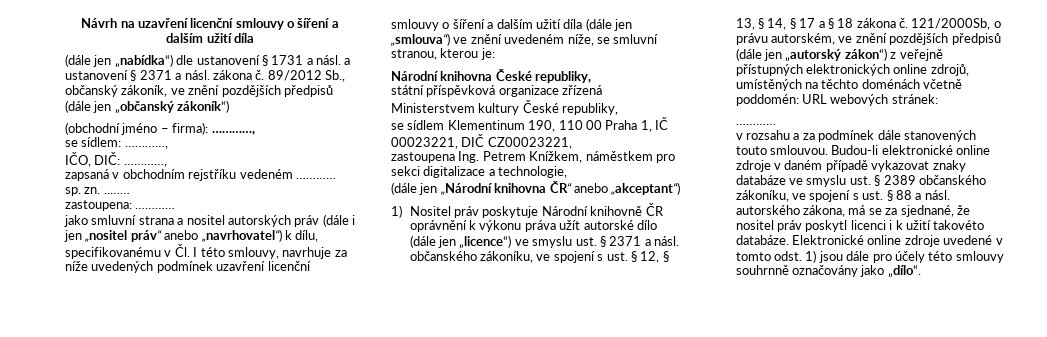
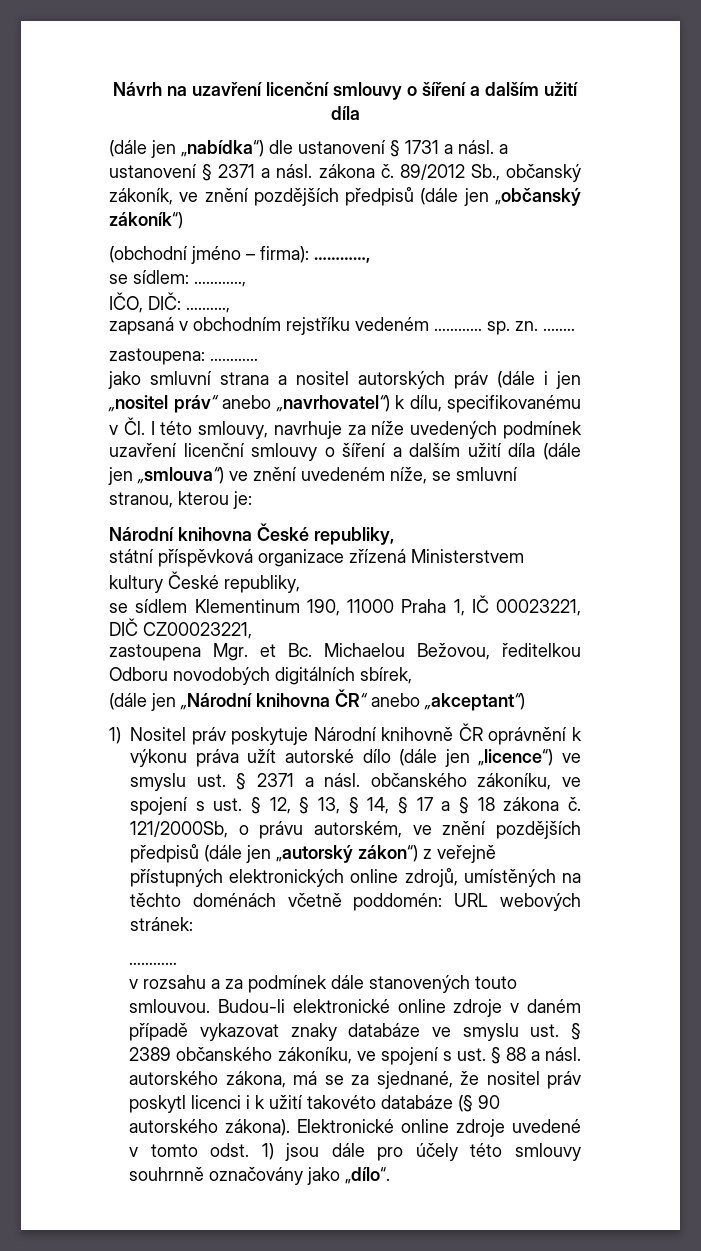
- IČO, DIČ: …………,
+ IČO, DIČ: ….……,
- se sídlem Klementinum 190, 110 00 Praha 1, IČ 00023221, DIČ CZ00023221,
+ se sídlem Klementinum 190, 11000 Praha 1, IČ 00023221, DIČ CZ00023221,
- zastoupena Ing. Petrem Knížkem, náměstkem pro sekci digitalizace a technologie,
+ zastoupena Mgr. et Bc. Michaelou Bežovou, ředitelkou Odboru novodobých digitálních sbírek,
- Budou-li elektronické online zdroje v daném případě vykazovat znaky databáze ve smyslu ust. § 2389 občanského zákoníku, ve spojení s ust. § 88 a násl. autorského zákona, má se za sjednané, že nositel práv poskytl licenci i k užití takovéto databáze.
+ Budou-li elektronické online zdroje v daném případě vykazovat znaky databáze ve smyslu ust. § 2389 občanského zákoníku, ve spojení s ust. § 88 a násl. autorského zákona, má se za sjednané, že nositel práv poskytl licenci i k užití takovéto databáze (§ 90 autorského zákona).

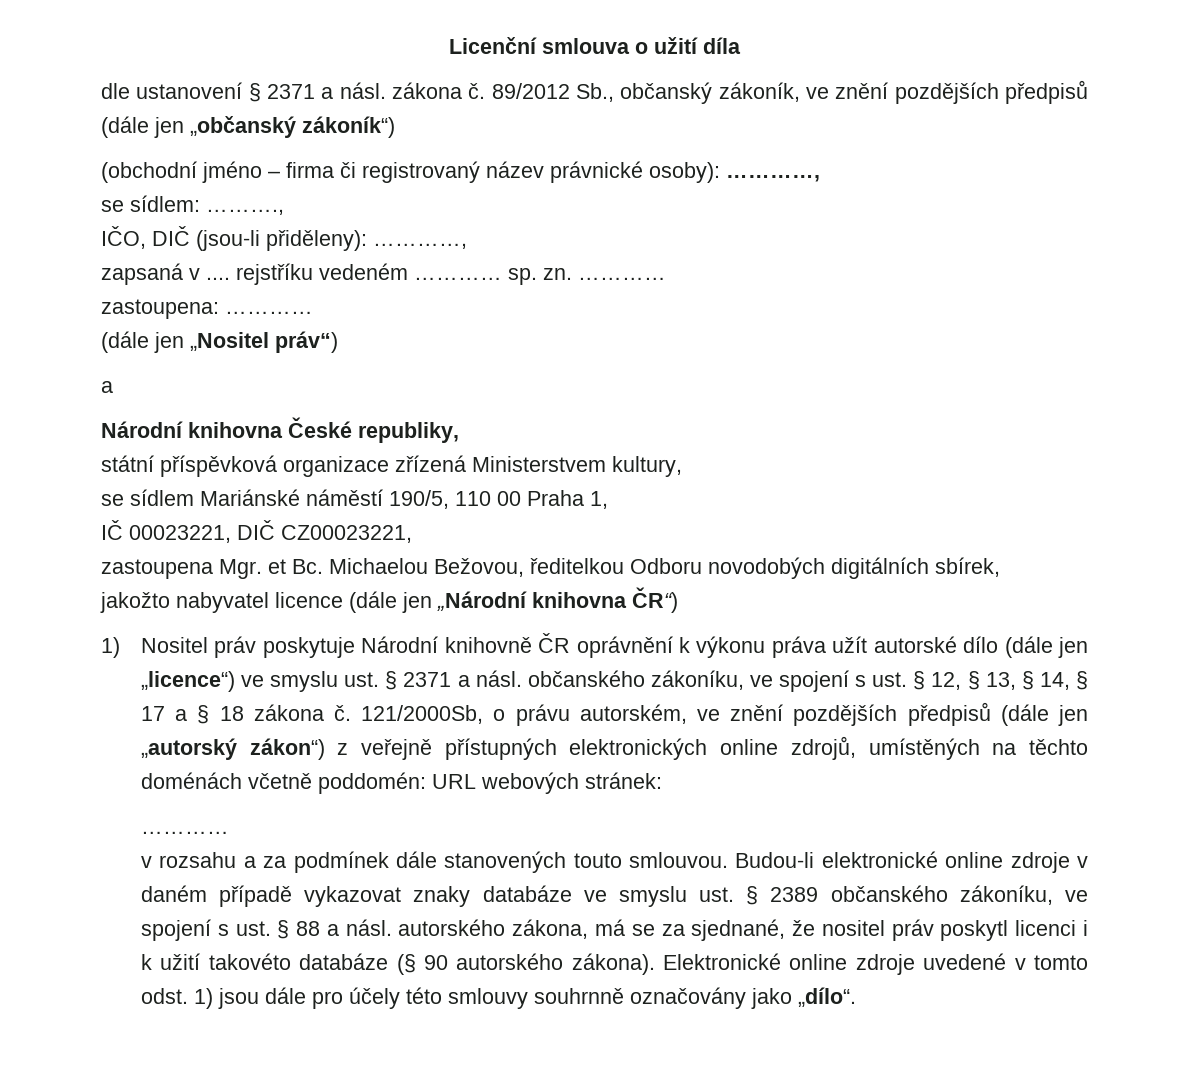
- Návrh na uzavření licenční smlouvy o šíření a dalším užití díla
- (dále jen „nabídka“) dle ustanovení § 1731 a násl. a ustanovení § 2371 a násl. zákona č.
+ Licenční smlouva o užití díla
+ dle ustanovení § 2371 a násl. zákona č.
- (obchodní jméno – firma): …………,
+ (obchodní jméno – firma či registrovaný název právnické osoby): …………,
- se sídlem: …………,
+ se sídlem: ……….,
- IČO, DIČ: ….……,
+ IČO, DIČ (jsou-li přiděleny): …………,
- zapsaná v obchodním rejstříku vedeném ………… sp. zn. ..……
+ zapsaná v .... rejstříku vedeném ………… sp. zn. …………
- jako smluvní strana a nositel autorských práv (dále i jen „nositel práv“ anebo „navrhovatel“) k dílu, specifikovanému v Čl. I této smlouvy, navrhuje za níže uvedených podmínek uzavření licenční smlouvy o šíření a dalším užití díla (dále jen „smlouva“) ve znění uvedeném níže, se smluvní stranou, kterou je:
+ (dále jen „Nositel práv“)
+ a
- státní příspěvková organizace zřízená Ministerstvem kultury České republiky,
+ státní příspěvková organizace zřízená Ministerstvem kultury,
- se sídlem Klementinum 190, 11000 Praha 1, IČ 00023221, DIČ CZ00023221,
+ se sídlem Mariánské náměstí 190/5, 110 00 Praha 1,
+ IČ 00023221, DIČ CZ00023221,
- (dále jen „Národní knihovna ČR“ anebo „akceptant“)
+ jakožto nabyvatel licence (dále jen „Národní knihovna ČR“)

